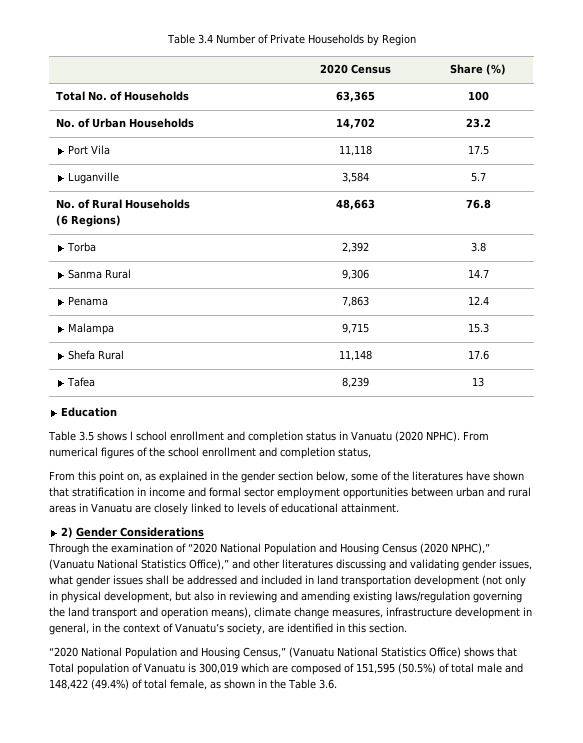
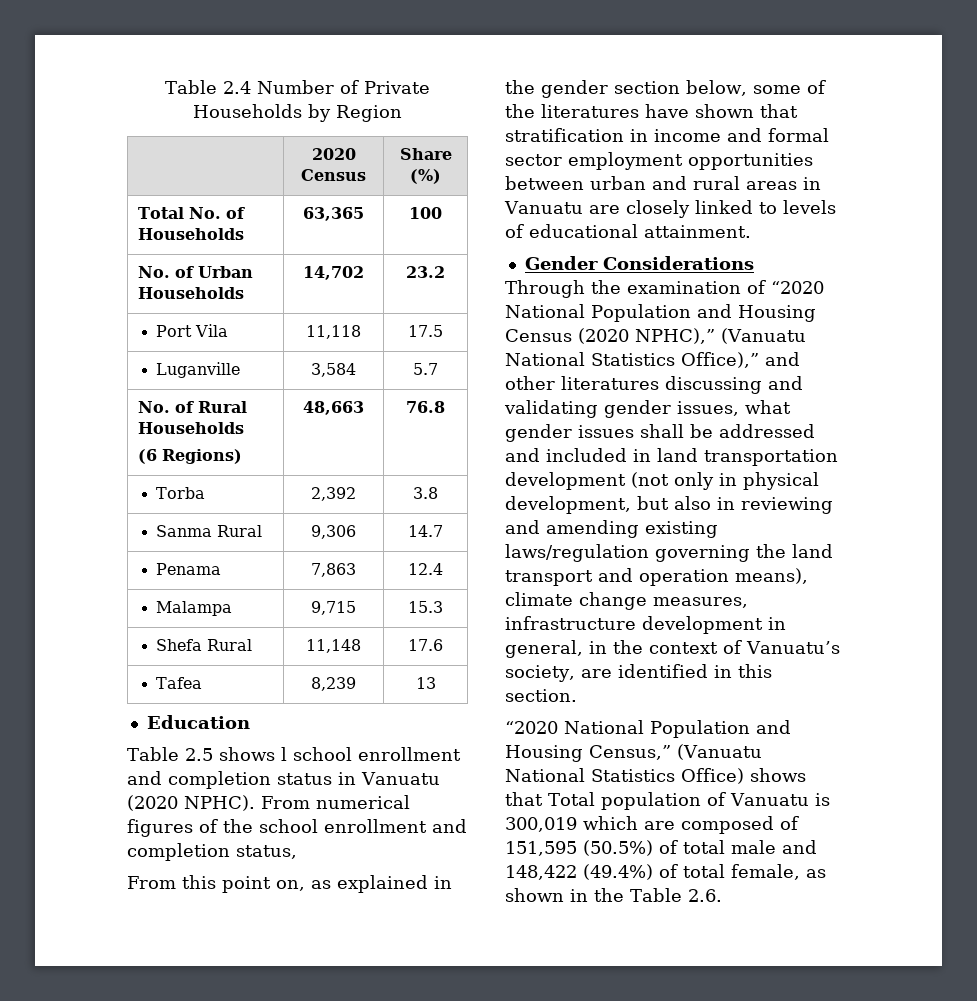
- Table 3.4 Number of Private Households by Region
+ Table 2.4 Number of Private Households by Region
- Table 3.5 shows l school enrollment and completion status in Vanuatu (2020 NPHC).
+ Table 2.5 shows l school enrollment and completion status in Vanuatu (2020 NPHC).
- 2) Gender Considerations
+ Gender Considerations
- “2020 National Population and Housing Census,” (Vanuatu National Statistics Office) shows that Total population of Vanuatu is 300,019 which are composed of 151,595 (50.5%) of total male and 148,422 (49.4%) of total female, as shown in the Table 3.6.
+ “2020 National Population and Housing Census,” (Vanuatu National Statistics Office) shows that Total population of Vanuatu is 300,019 which are composed of 151,595 (50.5%) of total male and 148,422 (49.4%) of total female, as shown in the Table 2.6.

